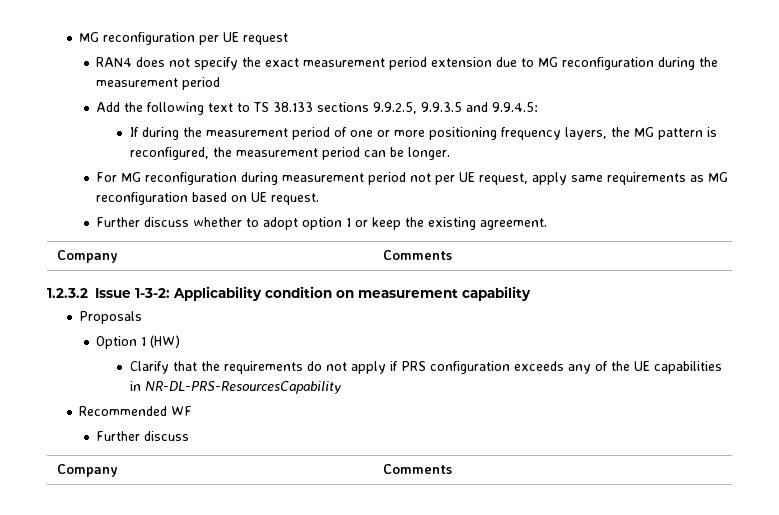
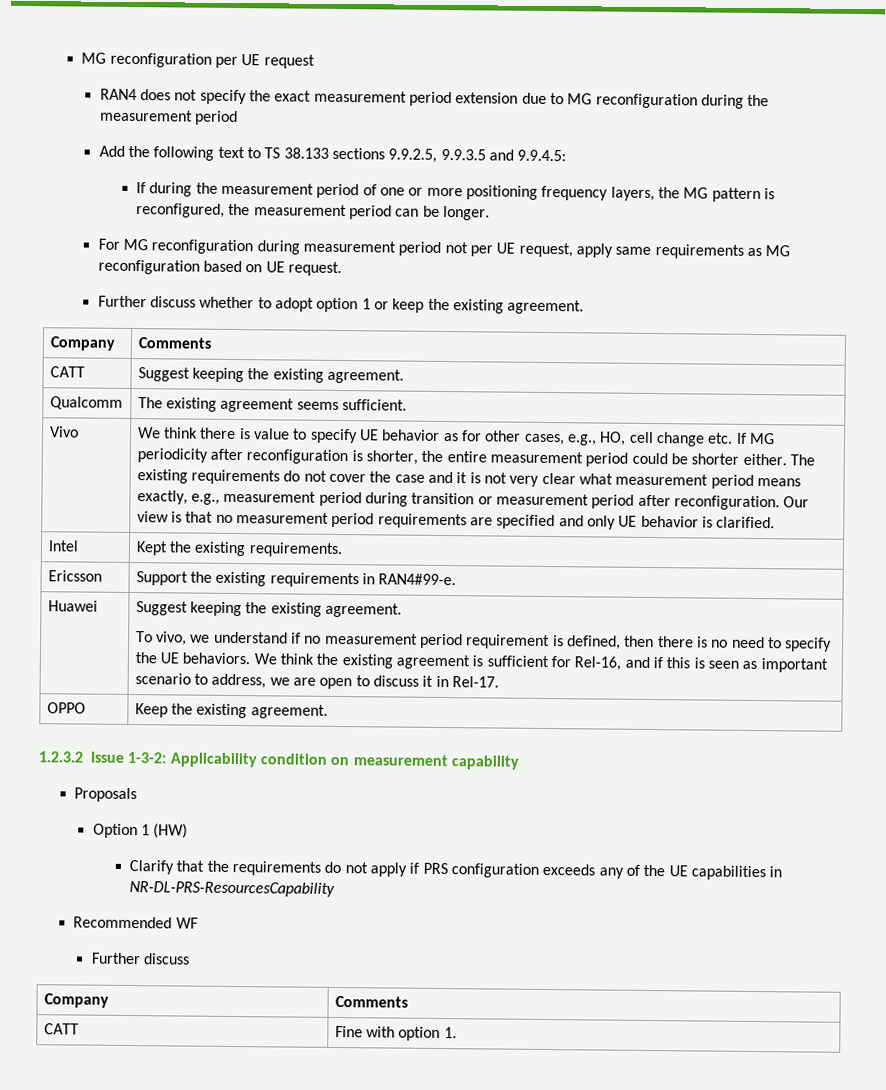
+ CATT | Suggest keeping the existing agreement.
+ Qualcomm | The existing agreement seems sufficient.
+ Vivo | We think there is value to specify UE behavior as for other cases, e.g., HO, cell change etc. If MG periodicity after reconfiguration is shorter, the entire measurement period could be shorter either. The existing requirements do not cover the case and it is not very clear what measurement period means exactly, e.g., measurement period during transition or measurement period after reconfiguration. Our view is that no measurement period requirements are specified and only UE behavior is clarified.
+ Intel | Kept the existing requirements.
+ Ericsson | Support the existing requirements in RAN4#99-e.
+ Huawei | Suggest keeping the existing agreement.
+ To vivo, we understand if no measurement period requirement is defined, then there is no need to specify the UE behaviors. We think the existing agreement is sufficient for Rel-16, and if this is seen as important scenario to address, we are open to discuss it in Rel-17.
+ OPPO | Keep the existing agreement.
+ CATT | Fine with option 1.

